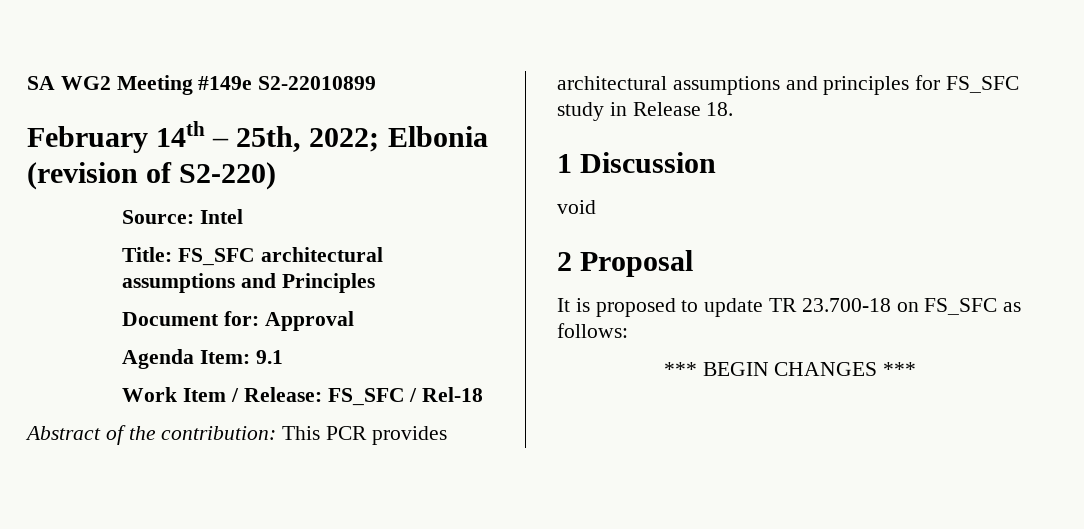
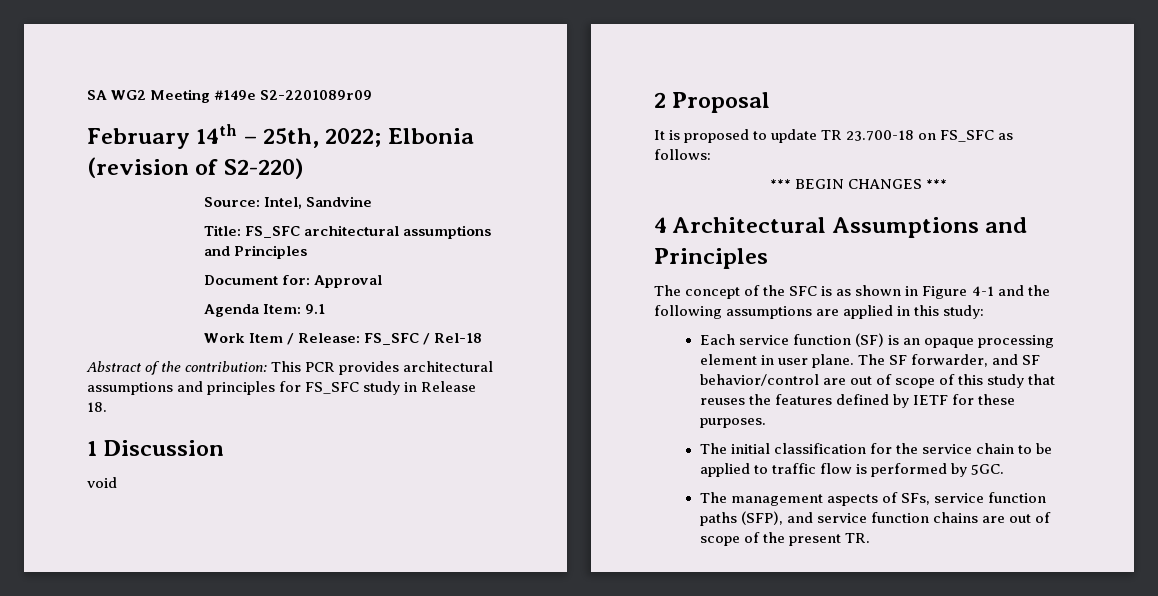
- SA WG2 Meeting #149e S2-22010899
+ SA WG2 Meeting #149e S2-2201089r09
- Source: Intel
+ Source: Intel, Sandvine
+ 4 Architectural Assumptions and Principles
+ The concept of the SFC is as shown in Figure 4-1 and the following assumptions are applied in this study:
+ Each service function (SF) is an opaque processing element in user plane. The SF forwarder, and SF behavior/control are out of scope of this study that reuses the features defined by IETF for these purposes.
+ The initial classification for the service chain to be applied to traffic flow is performed by 5GC.
+ The management aspects of SFs, service function paths (SFP), and service function chains are out of scope of the present TR.

